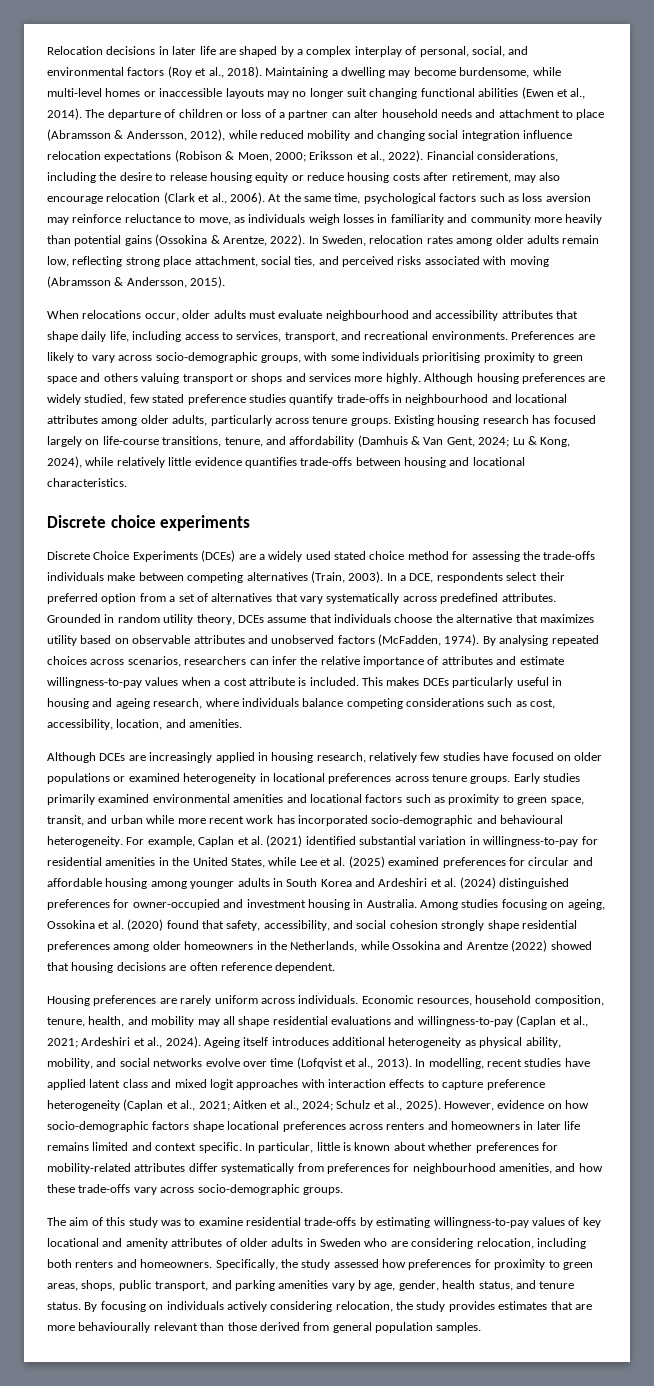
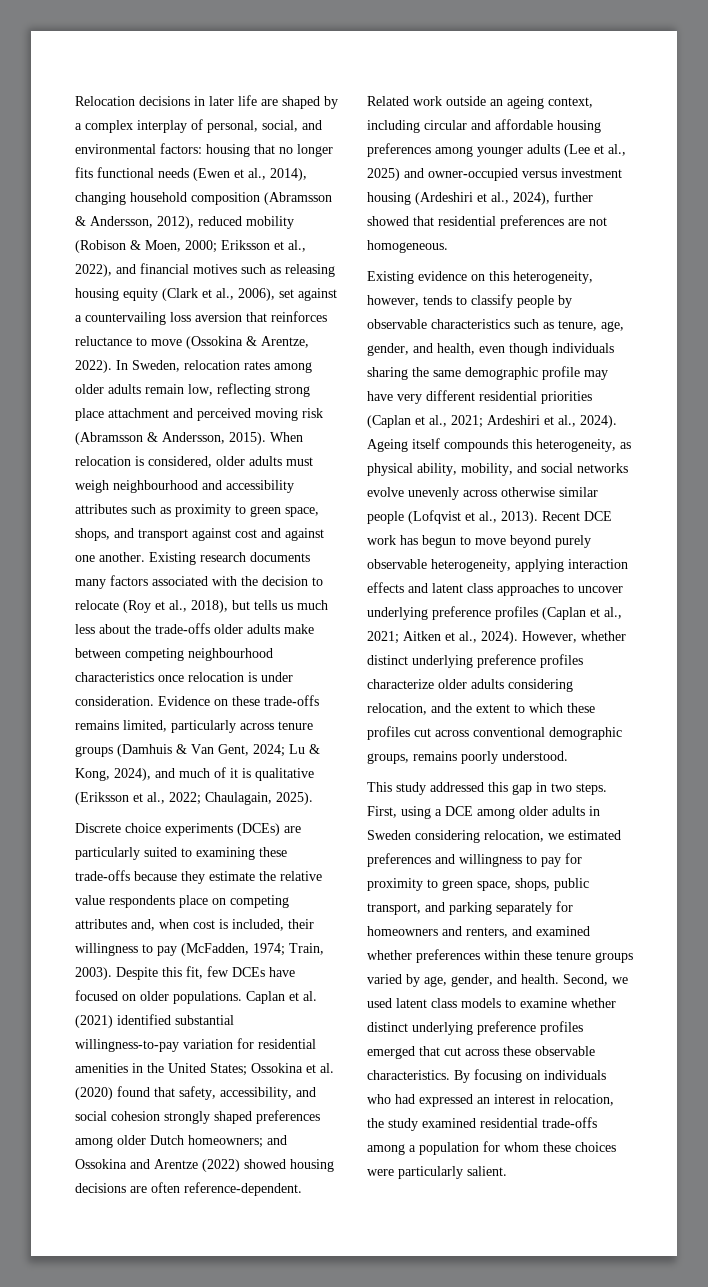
- Relocation decisions in later life are shaped by a complex interplay of personal, social, and environmental factors (Roy et al., 2018). Maintaining a dwelling may become burdensome, while multi-level homes or inaccessible layouts may no longer suit changing functional abilities (Ewen et al., 2014). The departure of children or loss of a partner can alter household needs and attachment to place (Abramsson & Andersson, 2012), while reduced mobility and changing social integration influence relocation expectations (Robison & Moen, 2000; Eriksson et al., 2022). Financial considerations, including the desire to release housing equity or reduce housing costs after retirement, may also encourage relocation (Clark et al., 2006). At the same time, psychological factors such as loss aversion may reinforce reluctance to move, as individuals weigh losses in familiarity and community more heavily than potential gains (Ossokina & Arentze, 2022).
+ Relocation decisions in later life are shaped by a complex interplay of personal, social, and environmental factors: housing that no longer fits functional needs (Ewen et al., 2014), changing household composition (Abramsson & Andersson, 2012), reduced mobility (Robison & Moen, 2000; Eriksson et al., 2022), and financial motives such as releasing housing equity (Clark et al., 2006), set against a countervailing loss aversion that reinforces reluctance to move (Ossokina & Arentze, 2022).
- In Sweden, relocation rates among older adults remain low, reflecting strong place attachment, social ties, and perceived risks associated with moving (Abramsson & Andersson, 2015).
- When relocations occur, older adults must evaluate neighbourhood and accessibility attributes that shape daily life, including access to services, transport, and recreational environments. Preferences are likely to vary across socio-demographic groups, with some individuals prioritising proximity to green space and others valuing transport or shops and services more highly. Although housing preferences are widely studied, few stated preference studies quantify trade-offs in neighbourhood and locational attributes among older adults, particularly across tenure groups. Existing housing research has focused largely on life-course transitions, tenure, and affordability (Damhuis & Van Gent, 2024;
+ In Sweden, relocation rates among older adults remain low, reflecting strong place attachment and perceived moving risk (Abramsson & Andersson, 2015). When relocation is considered, older adults must weigh neighbourhood and accessibility attributes such as proximity to green space, shops, and transport against cost and against one another. Existing research documents many factors associated with the decision to relocate (Roy et al., 2018), but tells us much less about the trade-offs older adults make between competing neighbourhood characteristics once relocation is under consideration. Evidence on these trade-offs remains limited, particularly across tenure groups (Damhuis & Van Gent, 2024;
- Lu & Kong, 2024), while relatively little evidence quantifies trade-offs between housing and locational characteristics.
- Discrete choice experiments
- Discrete Choice Experiments (DCEs) are a widely used stated choice method for assessing the trade-offs individuals make between competing alternatives (Train, 2003). In a DCE, respondents select their preferred option from a set of alternatives that vary systematically across predefined attributes. Grounded in random utility theory, DCEs assume that individuals choose the alternative that maximizes utility based on observable attributes and unobserved factors (McFadden, 1974). By analysing repeated choices across scenarios, researchers can infer the relative importance of attributes and estimate willingness-to-pay values when a cost attribute is included. This makes DCEs particularly useful in housing and ageing research, where individuals balance competing considerations such as cost, accessibility, location, and amenities.
- Although DCEs are increasingly applied in housing research, relatively few studies have focused on older populations or examined heterogeneity in locational preferences across tenure groups. Early studies primarily examined environmental amenities and locational factors such as proximity to green space, transit, and urban while more recent work has incorporated socio-demographic and behavioural heterogeneity. For example, Caplan et al. (2021) identified substantial variation in willingness-to-pay for residential amenities in the United States, while Lee et al. (2025) examined preferences for circular and affordable housing among younger adults in South Korea and Ardeshiri et al. (2024) distinguished preferences for owner-occupied and investment housing in Australia. Among studies focusing on ageing, Ossokina et al. (2020) found that safety, accessibility, and social cohesion strongly shape residential preferences among older homeowners in the Netherlands, while Ossokina and Arentze (2022) showed that housing decisions are often reference dependent.
- Housing preferences are rarely uniform across individuals. Economic resources, household composition, tenure, health, and mobility may all shape residential evaluations and willingness-to-pay (Caplan et al., 2021;
+ Lu & Kong, 2024), and much of it is qualitative (Eriksson et al., 2022; Chaulagain, 2025).
+ Discrete choice experiments (DCEs) are particularly suited to examining these trade-offs because they estimate the relative value respondents place on competing attributes and, when cost is included, their willingness to pay (McFadden, 1974; Train, 2003). Despite this fit, few DCEs have focused on older populations. Caplan et al. (2021) identified substantial willingness-to-pay variation for residential amenities in the United States; Ossokina et al. (2020) found that safety, accessibility, and social cohesion strongly shaped preferences among older Dutch homeowners; and Ossokina and Arentze (2022) showed housing decisions are often reference-dependent. Related work outside an ageing context, including circular and affordable housing preferences among younger adults (Lee et al., 2025) and owner-occupied versus investment housing (Ardeshiri et al., 2024), further showed that residential preferences are not homogeneous.
+ Existing evidence on this heterogeneity, however, tends to classify people by observable characteristics such as tenure, age, gender, and health, even though individuals sharing the same demographic profile may have very different residential priorities (Caplan et al., 2021;
- Ageing itself introduces additional heterogeneity as physical ability, mobility, and social networks evolve over time (Lofqvist et al., 2013). In modelling, recent studies have applied latent class and mixed logit approaches with interaction effects to capture preference heterogeneity (Caplan et al., 2021; Aitken et al., 2024; Schulz et al., 2025). However, evidence on how socio-demographic factors shape locational preferences across renters and homeowners in later life remains limited and context specific. In particular, little is known about whether preferences for mobility-related attributes differ systematically from preferences for neighbourhood amenities, and how these trade-offs vary across socio-demographic groups.
- The aim of this study was to examine residential trade-offs by estimating willingness-to-pay values of key locational and amenity attributes of older adults in Sweden who are considering relocation, including both renters and homeowners. Specifically, the study assessed how preferences for proximity to green areas, shops, public transport, and parking amenities vary by age, gender, health status, and tenure status. By focusing on individuals actively considering relocation, the study provides estimates that are more behaviourally relevant than those derived from general population samples.
+ Ageing itself compounds this heterogeneity, as physical ability, mobility, and social networks evolve unevenly across otherwise similar people (Lofqvist et al., 2013). Recent DCE work has begun to move beyond purely observable heterogeneity, applying interaction effects and latent class approaches to uncover underlying preference profiles (Caplan et al., 2021; Aitken et al., 2024). However, whether distinct underlying preference profiles characterize older adults considering relocation, and the extent to which these profiles cut across conventional demographic groups, remains poorly understood.
+ This study addressed this gap in two steps. First, using a DCE among older adults in Sweden considering relocation, we estimated preferences and willingness to pay for proximity to green space, shops, public transport, and parking separately for homeowners and renters, and examined whether preferences within these tenure groups varied by age, gender, and health. Second, we used latent class models to examine whether distinct underlying preference profiles emerged that cut across these observable characteristics. By focusing on individuals who had expressed an interest in relocation, the study examined residential trade-offs among a population for whom these choices were particularly salient.

